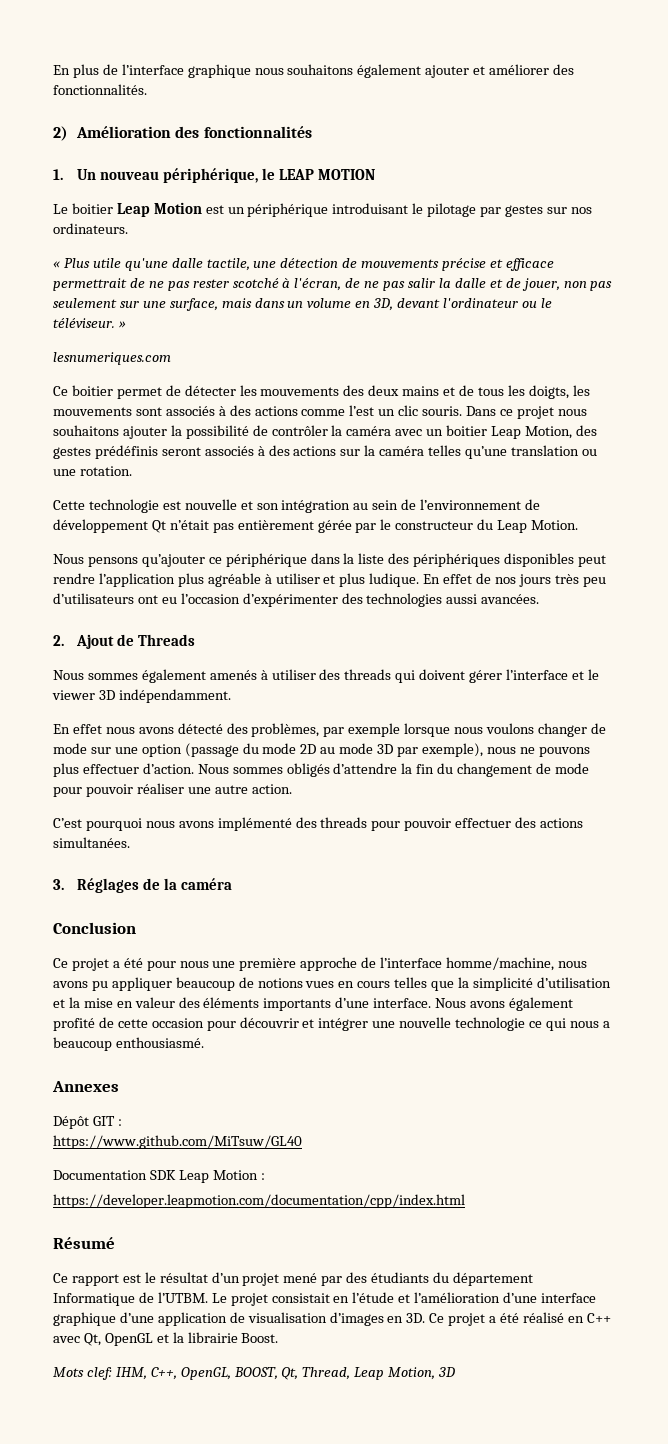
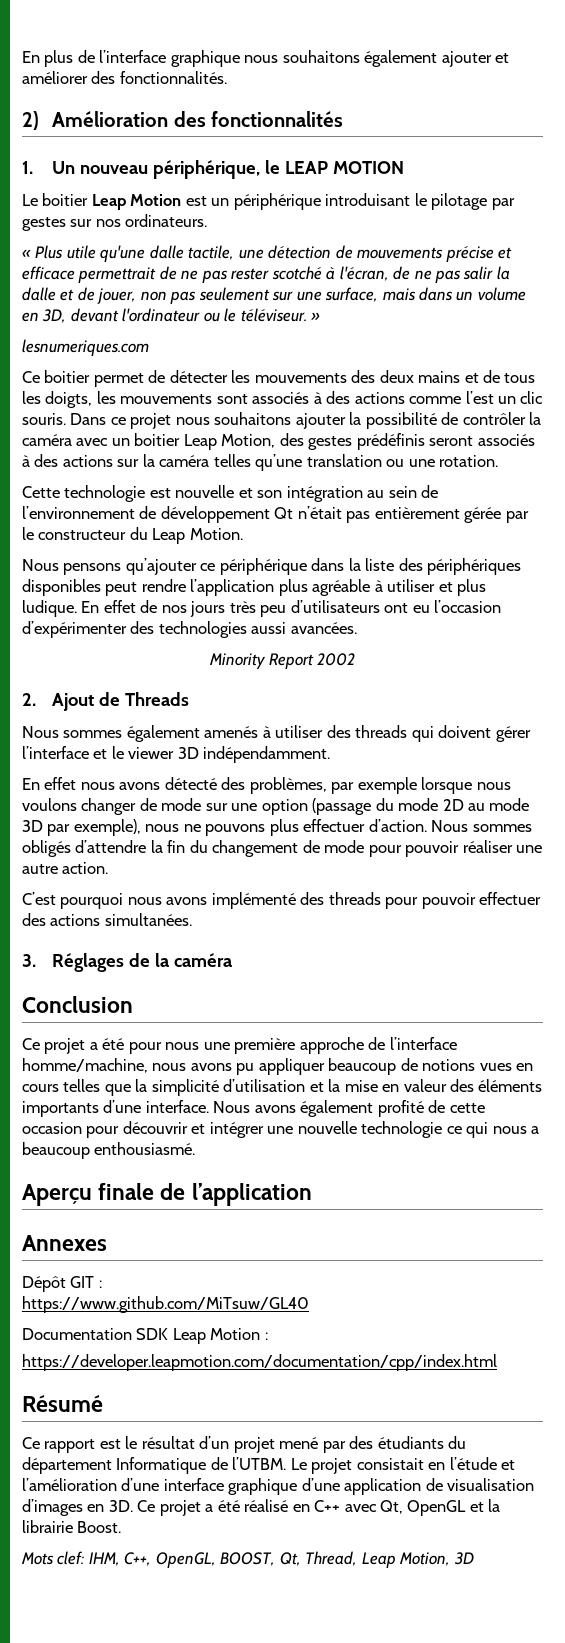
+ Minority Report 2002
+ Aperçu finale de l’application

